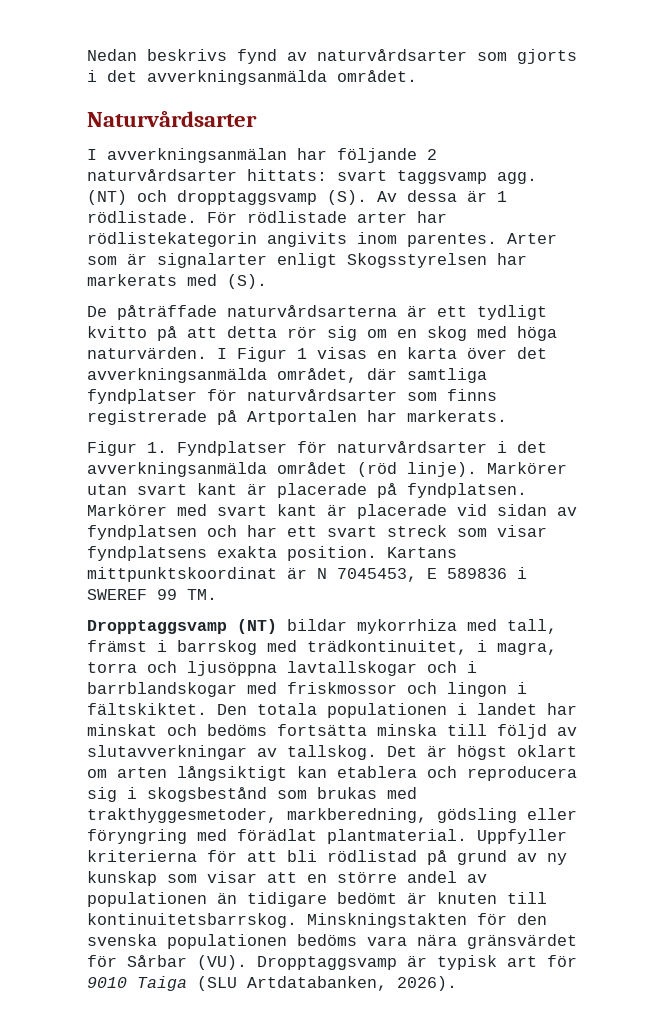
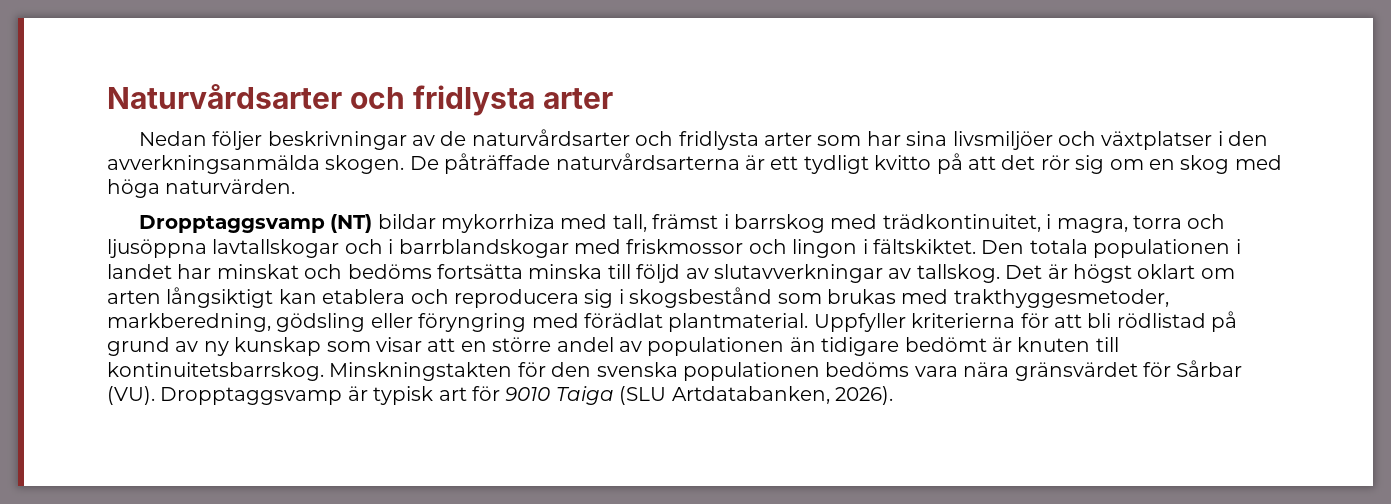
- Nedan beskrivs fynd av naturvårdsarter som gjorts i det avverkningsanmälda området.
- Naturvårdsarter
- I avverkningsanmälan har följande 2 naturvårdsarter hittats: svart taggsvamp agg. (NT) och dropptaggsvamp (S). Av dessa är 1 rödlistade. För rödlistade arter har rödlistekategorin angivits inom parentes. Arter som är signalarter enligt Skogsstyrelsen har markerats med (S).
- De påträffade naturvårdsarterna är ett tydligt kvitto på att detta rör sig om en skog med höga naturvärden. I Figur 1 visas en karta över det avverkningsanmälda området, där samtliga fyndplatser för naturvårdsarter som finns registrerade på Artportalen har markerats.
- Figur 1. Fyndplatser för naturvårdsarter i det avverkningsanmälda området (röd linje). Markörer utan svart kant är placerade på fyndplatsen. Markörer med svart kant är placerade vid sidan av fyndplatsen och har ett svart streck som visar fyndplatsens exakta position. Kartans mittpunktskoordinat är N 7045453, E 589836 i SWEREF 99 TM.
+ Naturvårdsarter och fridlysta arter
+ Nedan följer beskrivningar av de naturvårdsarter och fridlysta arter som har sina livsmiljöer och växtplatser i den avverkningsanmälda skogen. De påträffade naturvårdsarterna är ett tydligt kvitto på att det rör sig om en skog med höga naturvärden.

